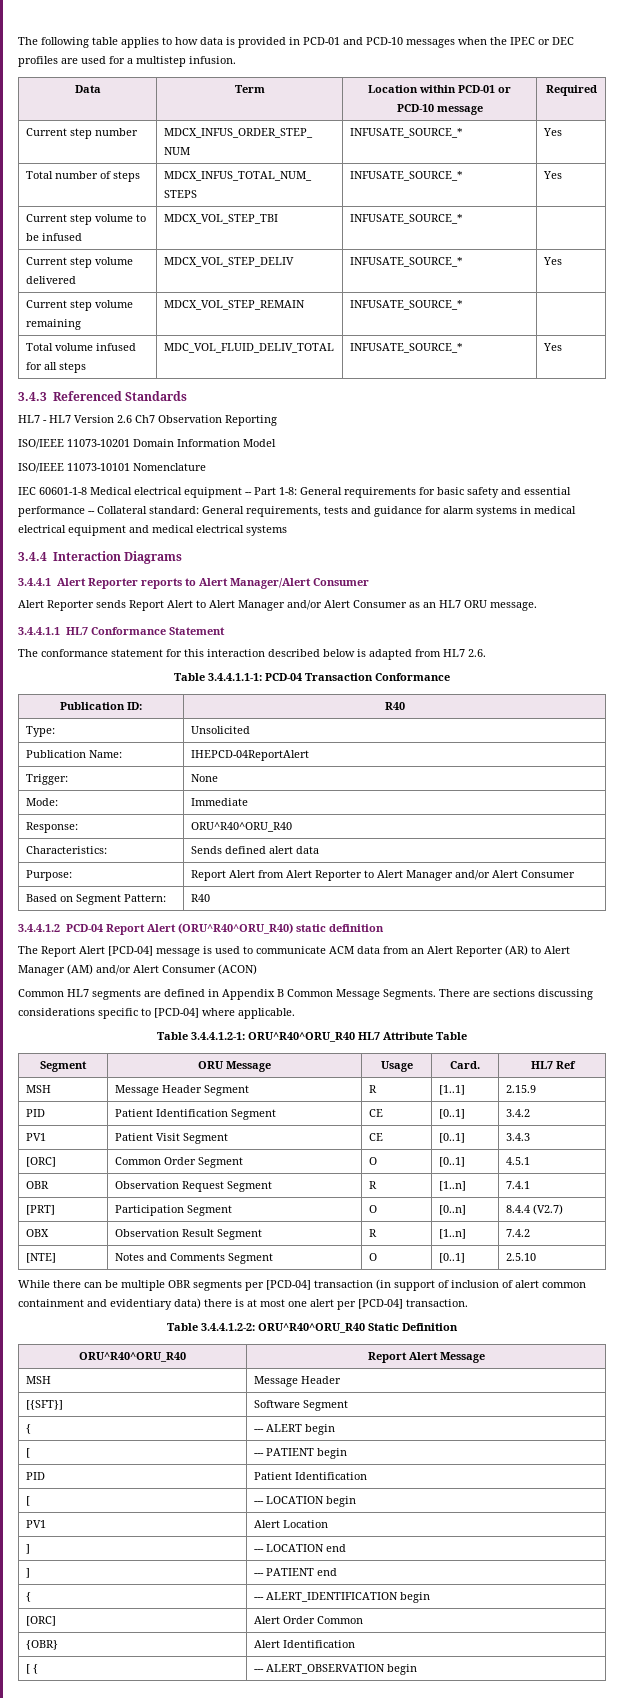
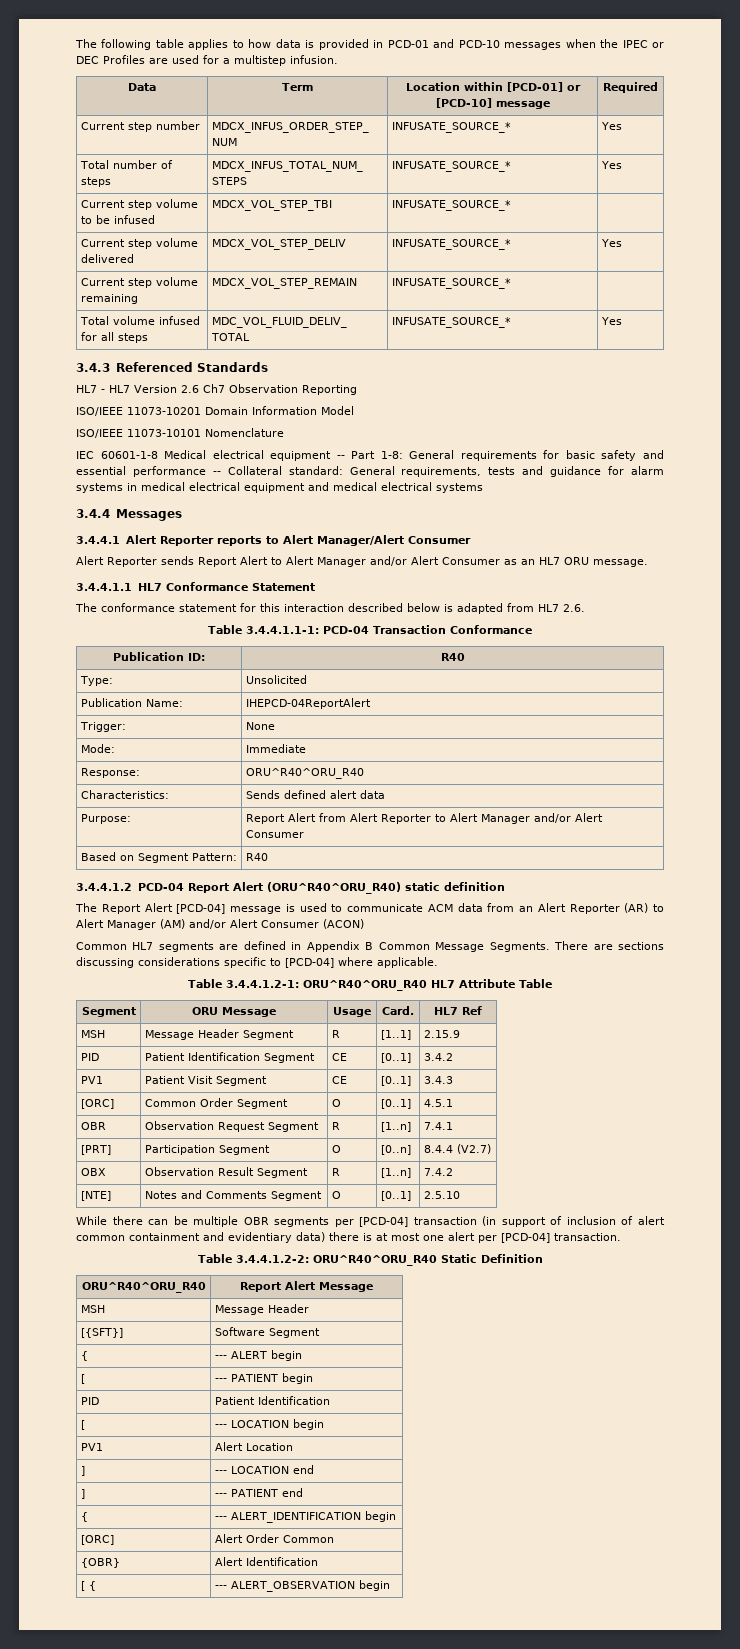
- The following table applies to how data is provided in PCD-01 and PCD-10 messages when the IPEC or DEC profiles are used for a multistep infusion.
+ The following table applies to how data is provided in PCD-01 and PCD-10 messages when the IPEC or DEC Profiles are used for a multistep infusion.
- Data | Term | Location within PCD-01 or PCD-10 message | Required
+ Data | Term | Location within [PCD-01] or [PCD-10] message | Required
- 3.4.4 Interaction Diagrams
+ 3.4.4 Messages

